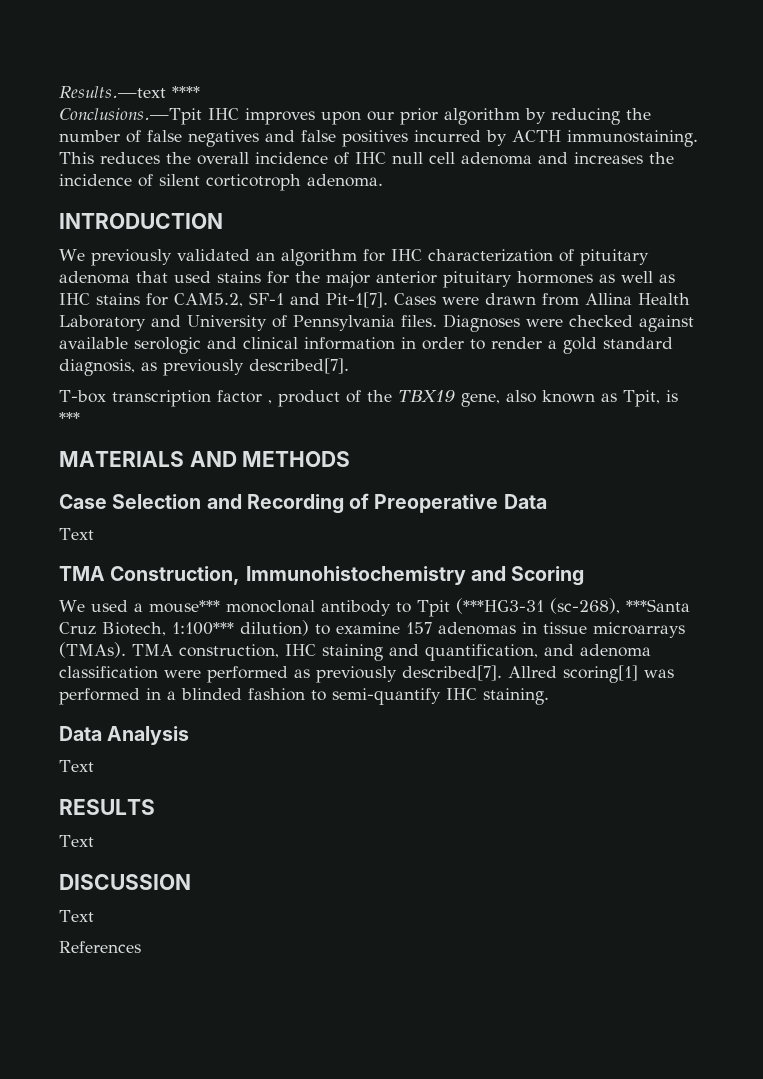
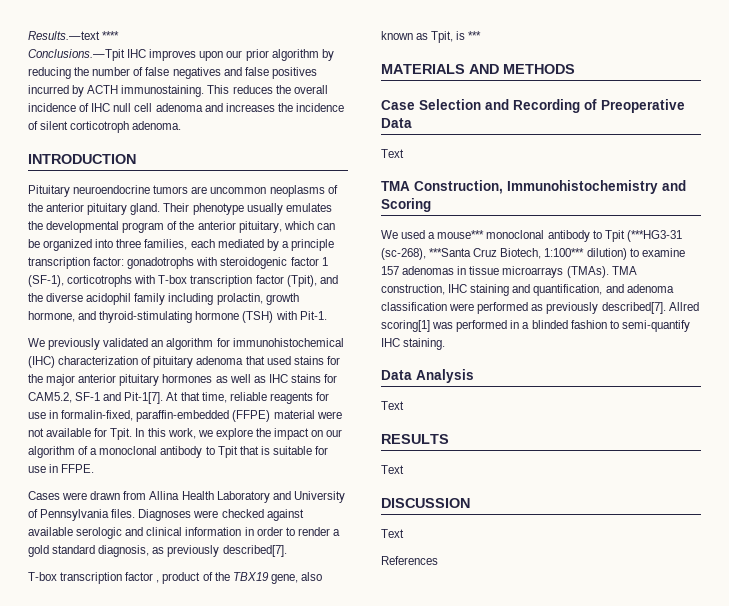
+ Pituitary neuroendocrine tumors are uncommon neoplasms of the anterior pituitary gland. Their phenotype usually emulates the developmental program of the anterior pituitary, which can be organized into three families, each mediated by a principle transcription factor: gonadotrophs with steroidogenic factor 1 (SF-1), corticotrophs with T-box transcription factor (Tpit), and the diverse acidophil family including prolactin, growth hormone, and thyroid-stimulating hormone (TSH) with Pit-1.
- We previously validated an algorithm for IHC characterization of pituitary adenoma that used stains for the major anterior pituitary hormones as well as IHC stains for CAM5.2, SF-1 and Pit-1[7]. Cases were drawn from Allina Health Laboratory and University of Pennsylvania files.
+ We previously validated an algorithm for immunohistochemical (IHC) characterization of pituitary adenoma that used stains for the major anterior pituitary hormones as well as IHC stains for CAM5.2, SF-1 and Pit-1[7]. At that time, reliable reagents for use in formalin-fixed, paraffin-embedded (FFPE) material were not available for Tpit. In this work, we explore the impact on our algorithm of a monoclonal antibody to Tpit that is suitable for use in FFPE.
+ Cases were drawn from Allina Health Laboratory and University of Pennsylvania files.

